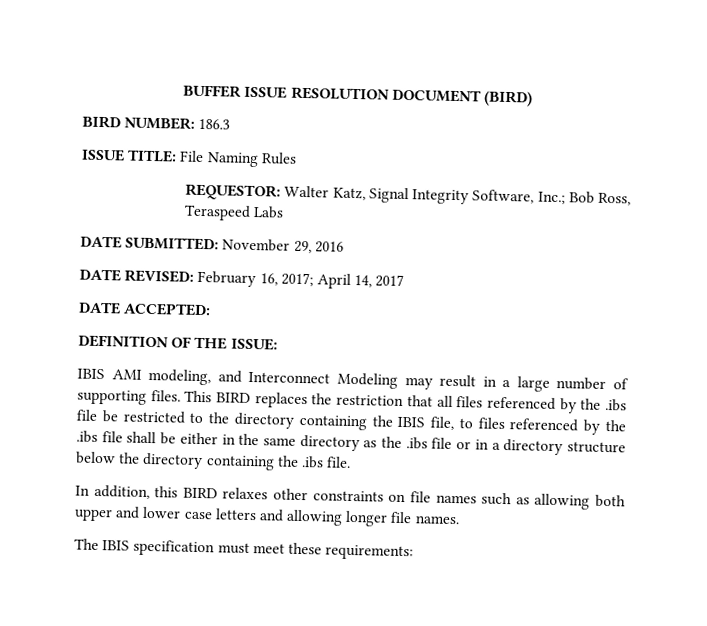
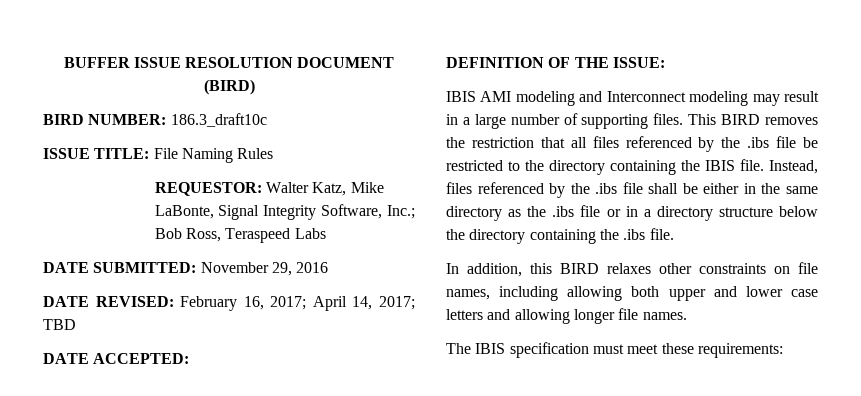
- BIRD NUMBER: 186.3
+ BIRD NUMBER: 186.3_draft10c
- REQUESTOR: Walter Katz, Signal Integrity Software, Inc.; Bob Ross, Teraspeed Labs
+ REQUESTOR: Walter Katz, Mike LaBonte, Signal Integrity Software, Inc.; Bob Ross, Teraspeed Labs
- DATE REVISED: February 16, 2017; April 14, 2017
+ DATE REVISED: February 16, 2017; April 14, 2017; TBD
- IBIS AMI modeling, and Interconnect Modeling may result in a large number of supporting files.
+ IBIS AMI modeling and Interconnect modeling may result in a large number of supporting files.
- This BIRD replaces the restriction that all files referenced by the .ibs file be restricted to the directory containing the IBIS file, to files referenced by the .ibs file shall be either in the same directory as the .ibs file or in a directory structure below the directory containing the .ibs file.
+ This BIRD removes the restriction that all files referenced by the .ibs file be restricted to the directory containing the IBIS file. Instead, files referenced by the .ibs file shall be either in the same directory as the .ibs file or in a directory structure below the directory containing the .ibs file.
- In addition, this BIRD relaxes other constraints on file names such as allowing both upper and lower case letters and allowing longer file names.
+ In addition, this BIRD relaxes other constraints on file names, including allowing both upper and lower case letters and allowing longer file names.

